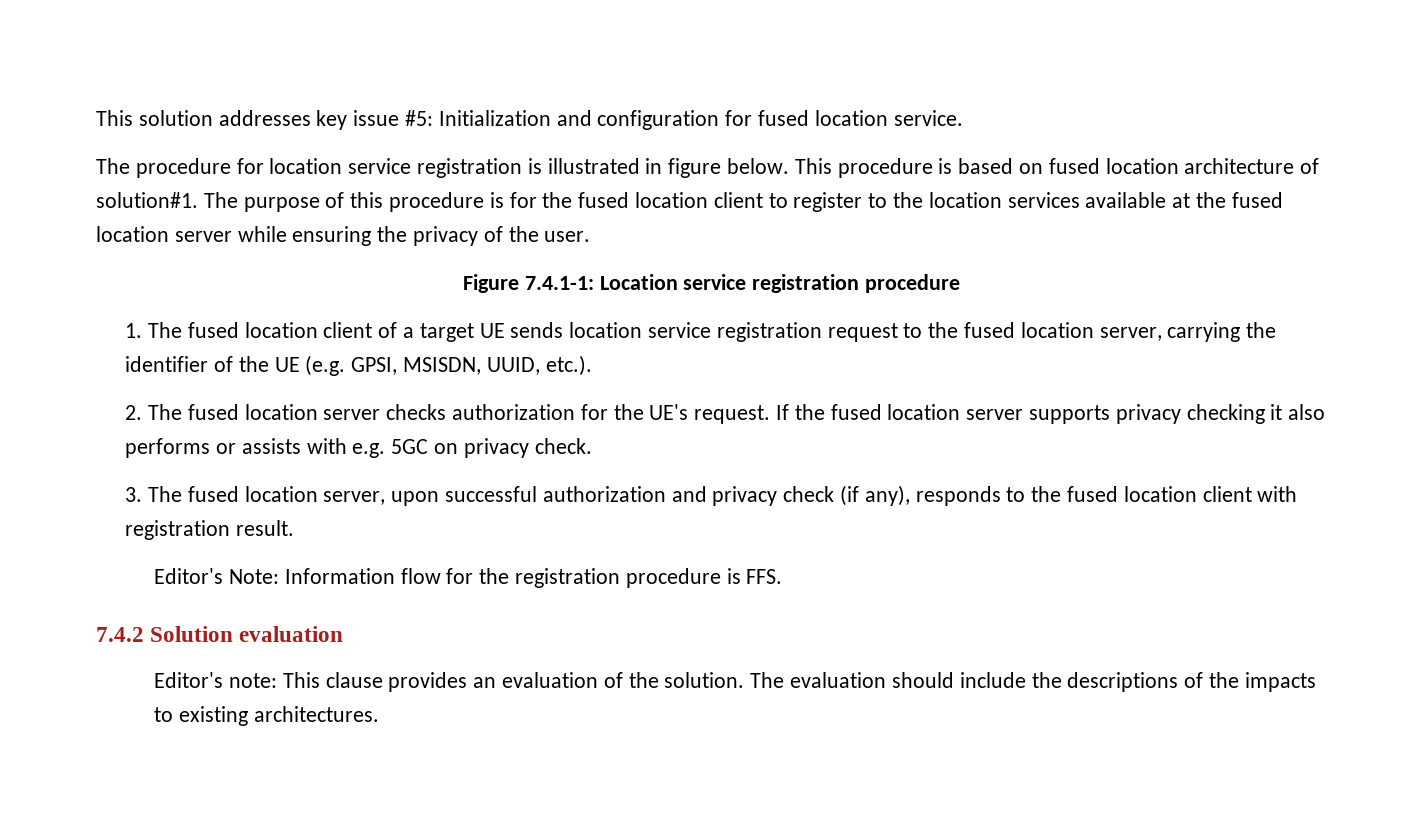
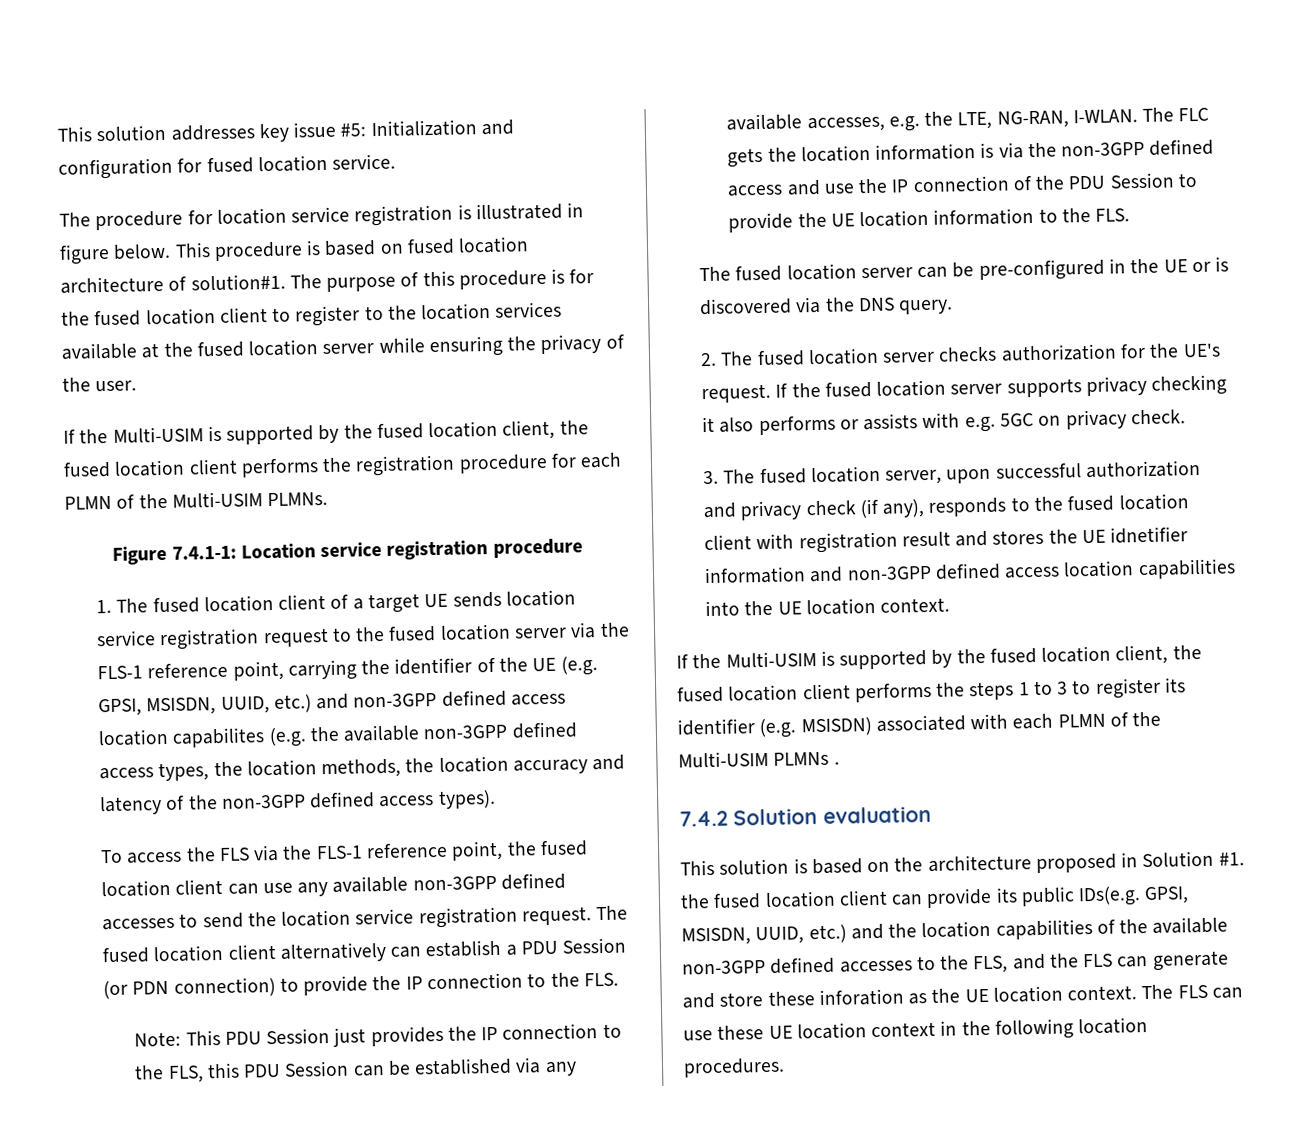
+ If the Multi-USIM is supported by the fused location client, the fused location client performs the registration procedure for each PLMN of the Multi-USIM PLMNs.
- 1. The fused location client of a target UE sends location service registration request to the fused location server, carrying the identifier of the UE (e.g. GPSI, MSISDN, UUID, etc.).
+ 1. The fused location client of a target UE sends location service registration request to the fused location server via the FLS-1 reference point, carrying the identifier of the UE (e.g. GPSI, MSISDN, UUID, etc.) and non-3GPP defined access location capabilites (e.g. the available non-3GPP defined access types, the location methods, the location accuracy and latency of the non-3GPP defined access types).
+ To access the FLS via the FLS-1 reference point, the fused location client can use any available non-3GPP defined accesses to send the location service registration request. The fused location client alternatively can establish a PDU Session (or PDN connection) to provide the IP connection to the FLS.
+ Note: This PDU Session just provides the IP connection to the FLS, this PDU Session can be established via any available accesses, e.g. the LTE, NG-RAN, I-WLAN. The FLC gets the location information is via the non-3GPP defined access and use the IP connection of the PDU Session to provide the UE location information to the FLS.
+ The fused location server can be pre-configured in the UE or is discovered via the DNS query.
- 3. The fused location server, upon successful authorization and privacy check (if any), responds to the fused location client with registration result.
- Editor's Note: Information flow for the registration procedure is FFS.
+ 3. The fused location server, upon successful authorization and privacy check (if any), responds to the fused location client with registration result and stores the UE idnetifier information and non-3GPP defined access location capabilities into the UE location context.
+ If the Multi-USIM is supported by the fused location client, the fused location client performs the steps 1 to 3 to register its identifier (e.g. MSISDN) associated with each PLMN of the Multi-USIM PLMNs .
  7.4.2 Solution evaluation
- Editor's note: This clause provides an evaluation of the solution. The evaluation should include the descriptions of the impacts to existing architectures.
+ This solution is based on the architecture proposed in Solution #1. the fused location client can provide its public IDs(e.g. GPSI, MSISDN, UUID, etc.) and the location capabilities of the available non-3GPP defined accesses to the FLS, and the FLS can generate and store these inforation as the UE location context. The FLS can use these UE location context in the following location procedures.

